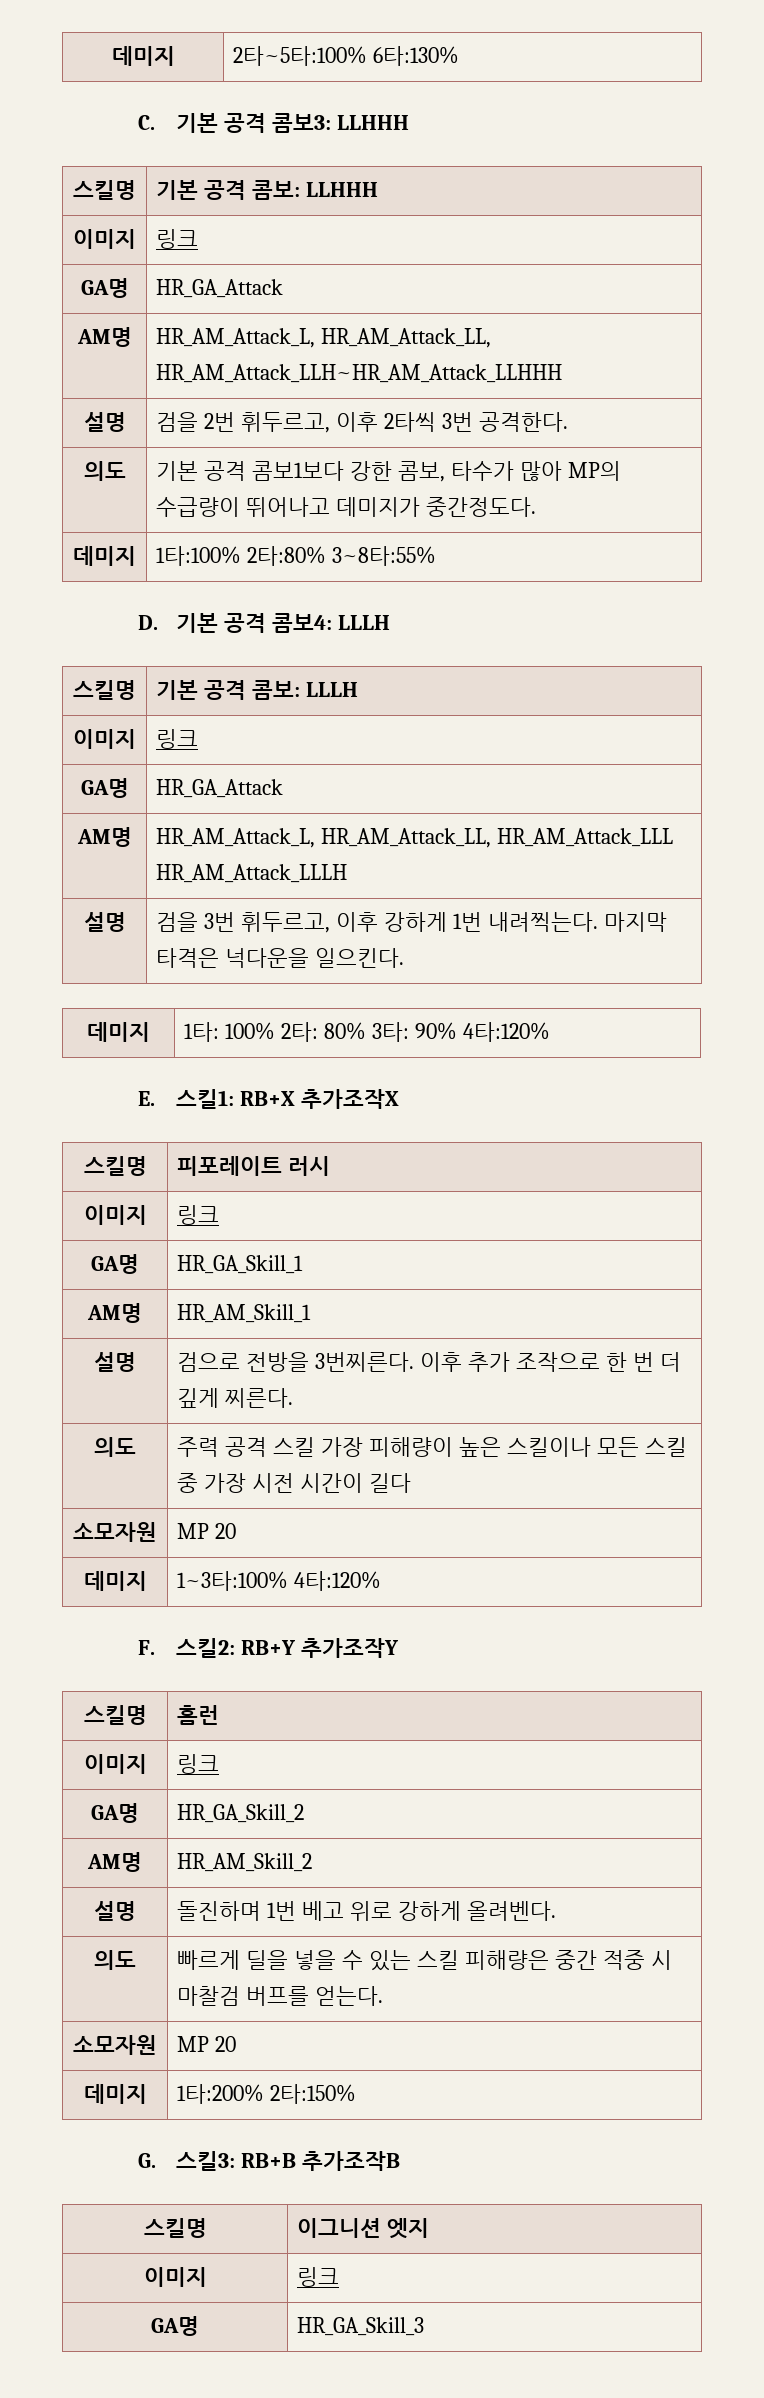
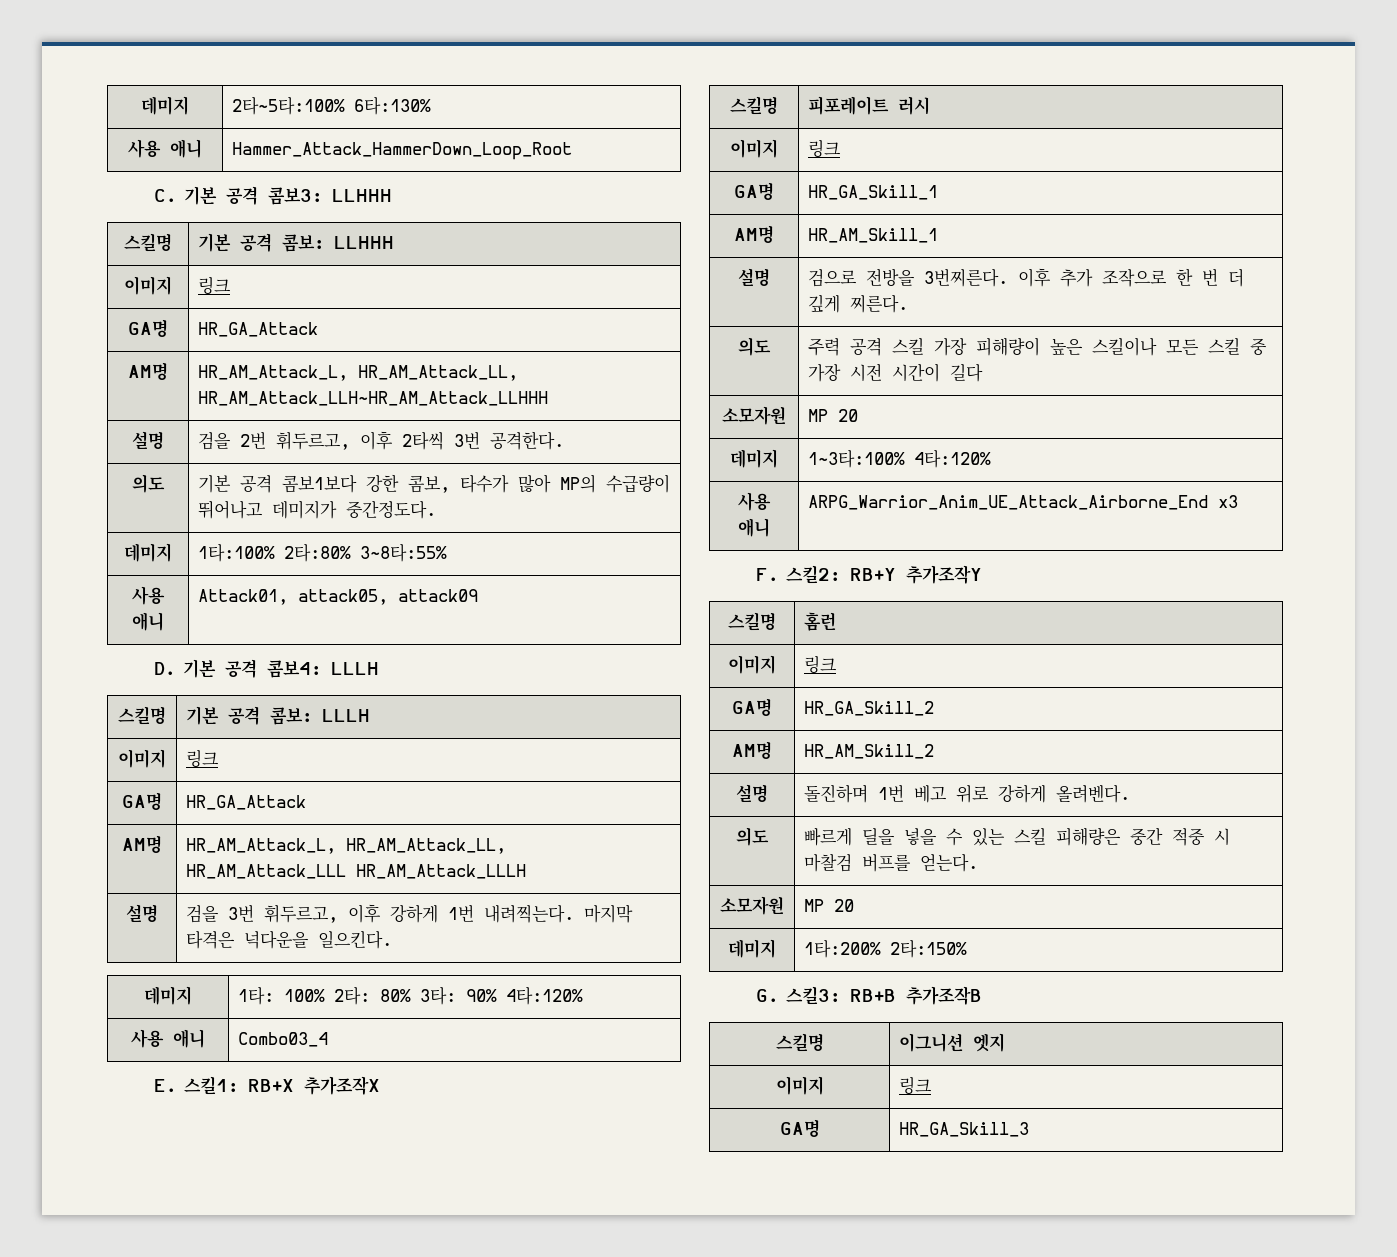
+ 사용 애니 | Hammer_Attack_HammerDown_Loop_Root
+ 사용 애니 | Attack01, attack05, attack09
+ 사용 애니 | Combo03_4
+ 사용 애니 | ARPG_Warrior_Anim_UE_Attack_Airborne_End x3

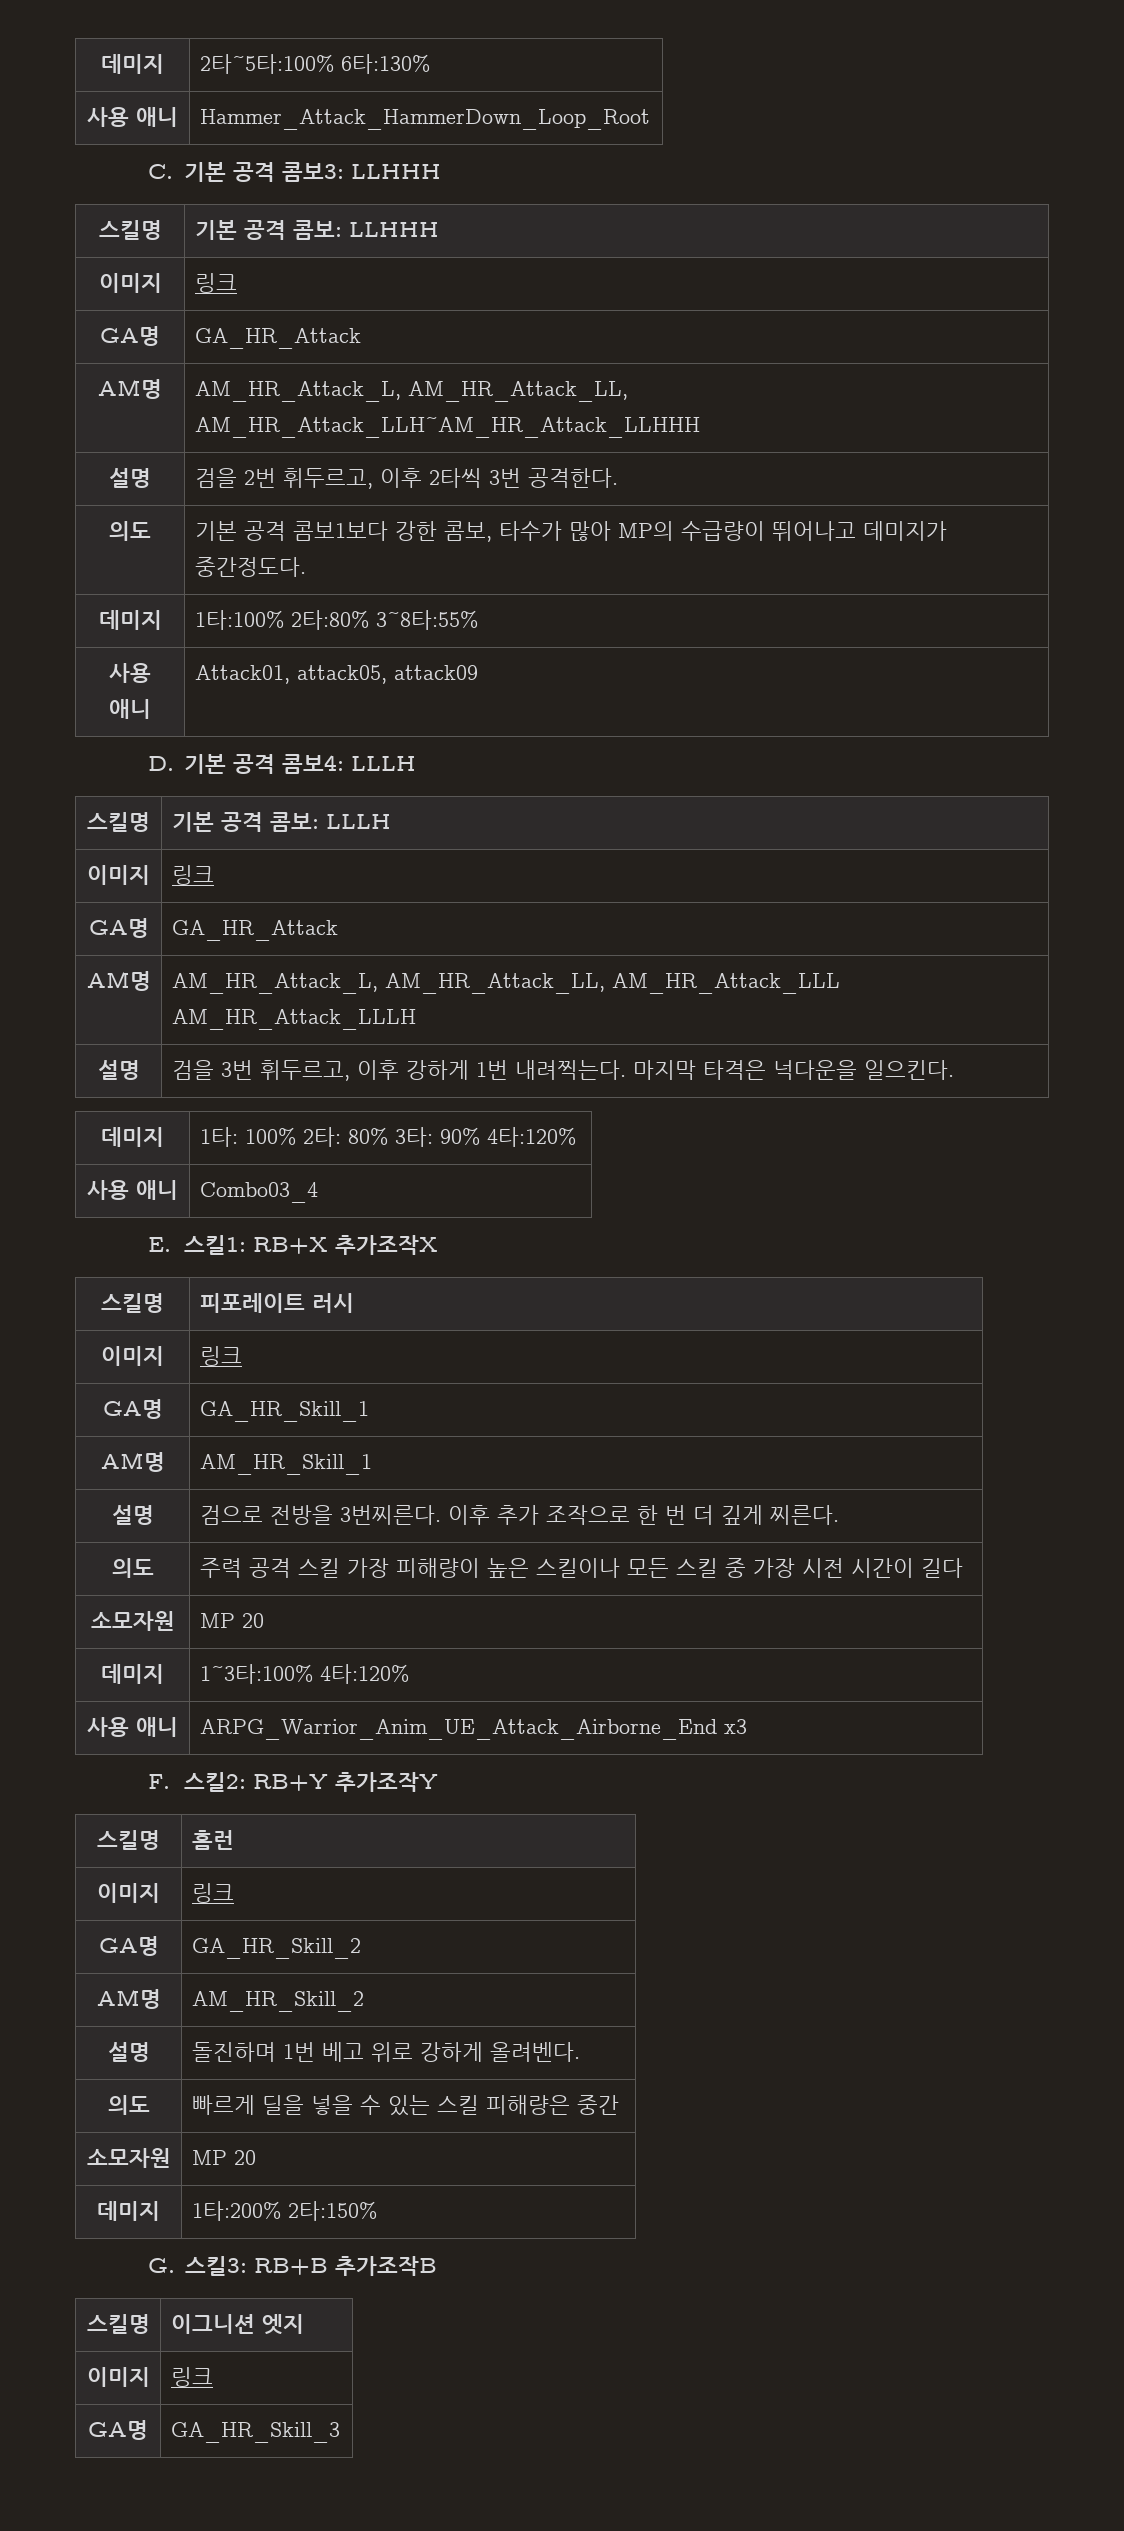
  스킬명 | 기본 공격 콤보: LLHHH
  이미지 | 링크
- GA명 | HR_GA_Attack
- AM명 | HR_AM_Attack_L, HR_AM_Attack_LL, HR_AM_Attack_LLH~HR_AM_Attack_LLHHH
+ GA명 | GA_HR_Attack
+ AM명 | AM_HR_Attack_L, AM_HR_Attack_LL, AM_HR_Attack_LLH~AM_HR_Attack_LLHHH
  스킬명 | 기본 공격 콤보: LLLH
  이미지 | 링크
- GA명 | HR_GA_Attack
- AM명 | HR_AM_Attack_L, HR_AM_Attack_LL, HR_AM_Attack_LLL HR_AM_Attack_LLLH
+ GA명 | GA_HR_Attack
+ AM명 | AM_HR_Attack_L, AM_HR_Attack_LL, AM_HR_Attack_LLL AM_HR_Attack_LLLH
- GA명 | HR_GA_Skill_1
- AM명 | HR_AM_Skill_1
+ GA명 | GA_HR_Skill_1
+ AM명 | AM_HR_Skill_1
- GA명 | HR_GA_Skill_2
- AM명 | HR_AM_Skill_2
+ GA명 | GA_HR_Skill_2
+ AM명 | AM_HR_Skill_2
- 의도 | 빠르게 딜을 넣을 수 있는 스킬 피해량은 중간 적중 시 마찰검 버프를 얻는다.
+ 의도 | 빠르게 딜을 넣을 수 있는 스킬 피해량은 중간
- GA명 | HR_GA_Skill_3
+ GA명 | GA_HR_Skill_3

